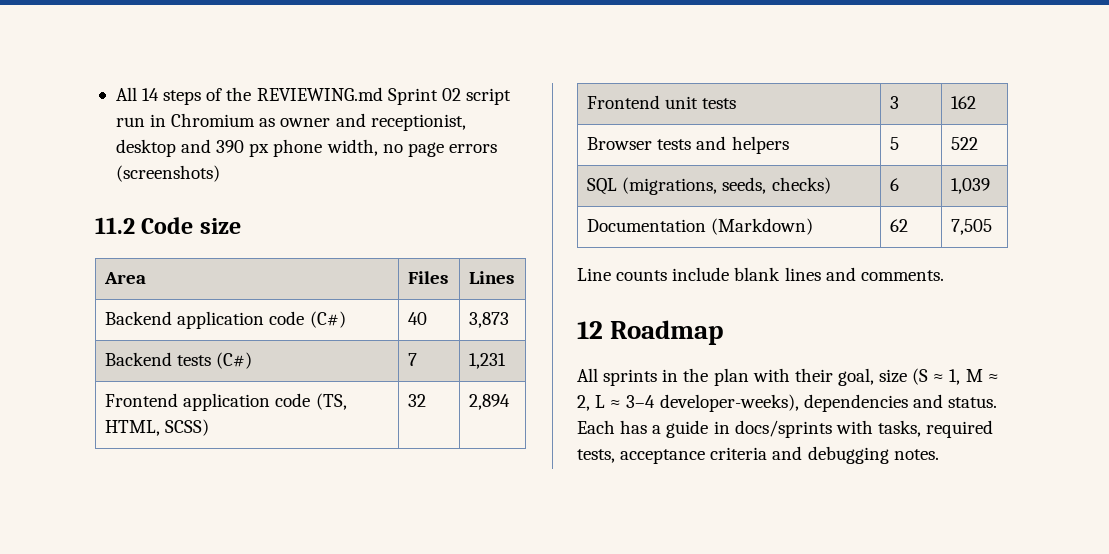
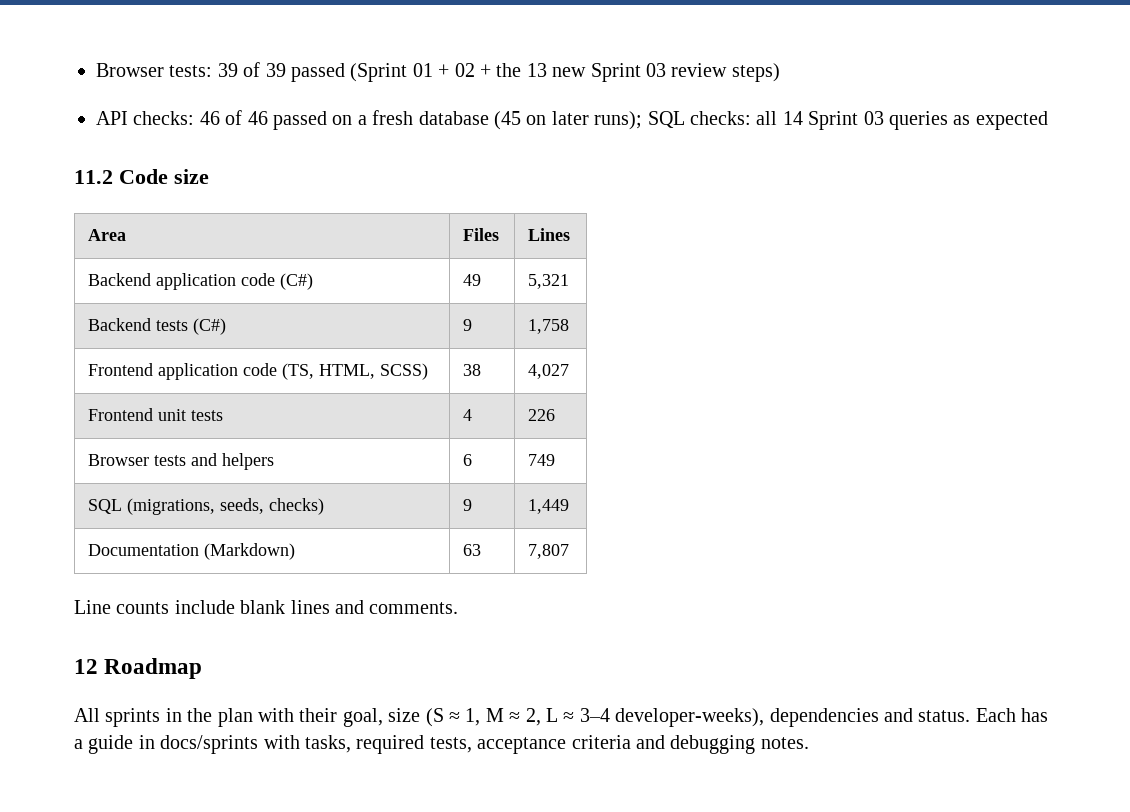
- All 14 steps of the REVIEWING.md Sprint 02 script run in Chromium as owner and receptionist, desktop and 390 px phone width, no page errors (screenshots)
+ Browser tests: 39 of 39 passed (Sprint 01 + 02 + the 13 new Sprint 03 review steps)
+ API checks: 46 of 46 passed on a fresh database (45 on later runs); SQL checks: all 14 Sprint 03 queries as expected
- Backend application code (C#) | 40 | 3,873
+ Backend application code (C#) | 49 | 5,321
- Backend tests (C#) | 7 | 1,231
+ Backend tests (C#) | 9 | 1,758
- Frontend application code (TS, HTML, SCSS) | 32 | 2,894
+ Frontend application code (TS, HTML, SCSS) | 38 | 4,027
- Frontend unit tests | 3 | 162
+ Frontend unit tests | 4 | 226
- Browser tests and helpers | 5 | 522
+ Browser tests and helpers | 6 | 749
- SQL (migrations, seeds, checks) | 6 | 1,039
+ SQL (migrations, seeds, checks) | 9 | 1,449
- Documentation (Markdown) | 62 | 7,505
+ Documentation (Markdown) | 63 | 7,807

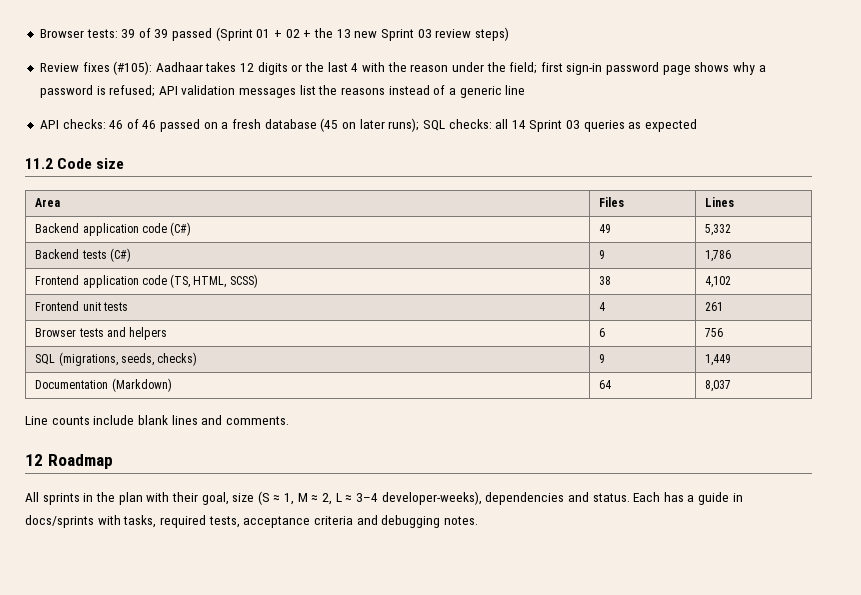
+ Review fixes (#105): Aadhaar takes 12 digits or the last 4 with the reason under the field; first sign-in password page shows why a password is refused; API validation messages list the reasons instead of a generic line
- Backend application code (C#) | 49 | 5,321
+ Backend application code (C#) | 49 | 5,332
- Backend tests (C#) | 9 | 1,758
+ Backend tests (C#) | 9 | 1,786
- Frontend application code (TS, HTML, SCSS) | 38 | 4,027
+ Frontend application code (TS, HTML, SCSS) | 38 | 4,102
- Frontend unit tests | 4 | 226
+ Frontend unit tests | 4 | 261
- Browser tests and helpers | 6 | 749
+ Browser tests and helpers | 6 | 756
- Documentation (Markdown) | 63 | 7,807
+ Documentation (Markdown) | 64 | 8,037

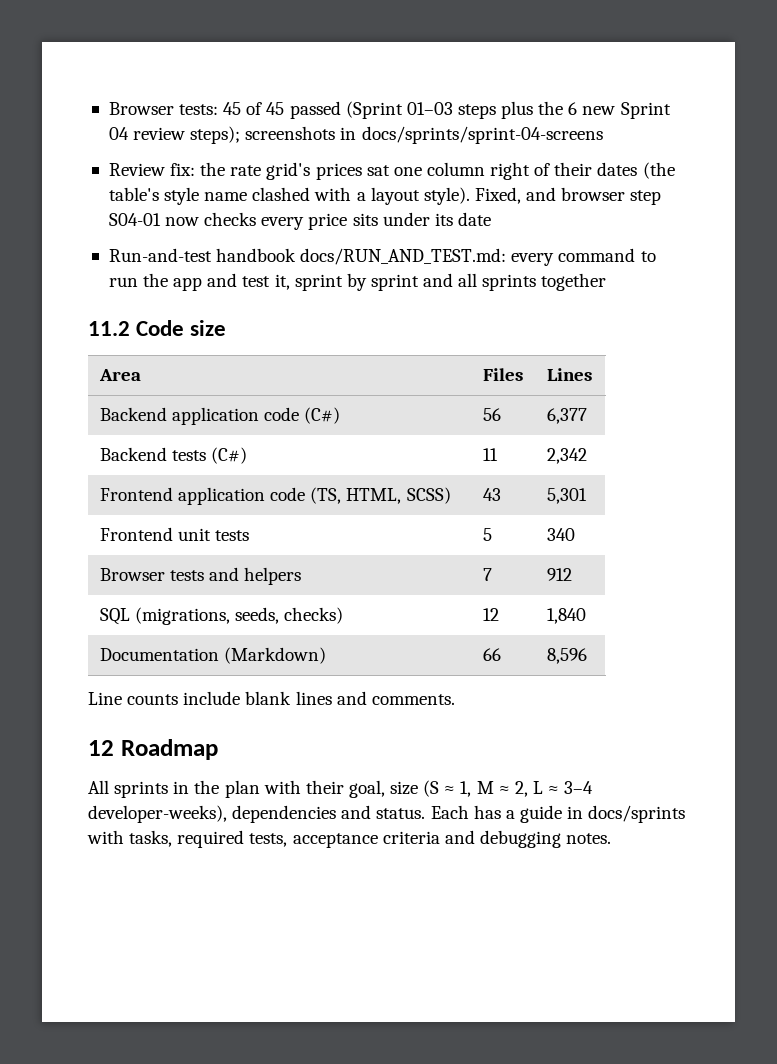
- Browser tests: 39 of 39 passed (Sprint 01 + 02 + the 13 new Sprint 03 review steps)
- Review fixes (#105): Aadhaar takes 12 digits or the last 4 with the reason under the field; first sign-in password page shows why a password is refused; API validation messages list the reasons instead of a generic line
- API checks: 46 of 46 passed on a fresh database (45 on later runs); SQL checks: all 14 Sprint 03 queries as expected
+ Browser tests: 45 of 45 passed (Sprint 01–03 steps plus the 6 new Sprint 04 review steps); screenshots in docs/sprints/sprint-04-screens
+ Review fix: the rate grid's prices sat one column right of their dates (the table's style name clashed with a layout style). Fixed, and browser step S04-01 now checks every price sits under its date
+ Run-and-test handbook docs/RUN_AND_TEST.md: every command to run the app and test it, sprint by sprint and all sprints together
- Backend application code (C#) | 49 | 5,332
+ Backend application code (C#) | 56 | 6,377
- Backend tests (C#) | 9 | 1,786
+ Backend tests (C#) | 11 | 2,342
- Frontend application code (TS, HTML, SCSS) | 38 | 4,102
+ Frontend application code (TS, HTML, SCSS) | 43 | 5,301
- Frontend unit tests | 4 | 261
+ Frontend unit tests | 5 | 340
- Browser tests and helpers | 6 | 756
+ Browser tests and helpers | 7 | 912
- SQL (migrations, seeds, checks) | 9 | 1,449
+ SQL (migrations, seeds, checks) | 12 | 1,840
- Documentation (Markdown) | 64 | 8,037
+ Documentation (Markdown) | 66 | 8,596

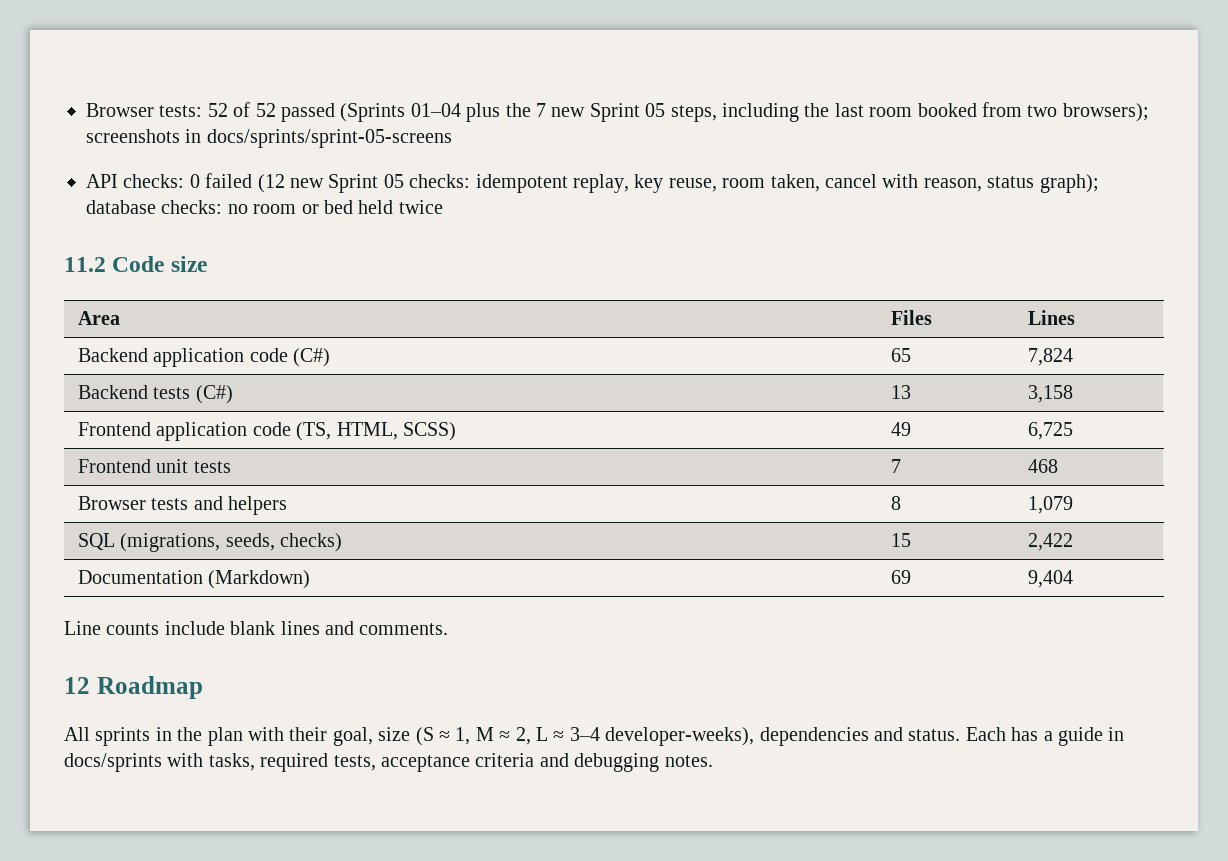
- Browser tests: 45 of 45 passed (Sprint 01–03 steps plus the 6 new Sprint 04 review steps); screenshots in docs/sprints/sprint-04-screens
- Review fix: the rate grid's prices sat one column right of their dates (the table's style name clashed with a layout style). Fixed, and browser step S04-01 now checks every price sits under its date
- Run-and-test handbook docs/RUN_AND_TEST.md: every command to run the app and test it, sprint by sprint and all sprints together
+ Browser tests: 52 of 52 passed (Sprints 01–04 plus the 7 new Sprint 05 steps, including the last room booked from two browsers); screenshots in docs/sprints/sprint-05-screens
+ API checks: 0 failed (12 new Sprint 05 checks: idempotent replay, key reuse, room taken, cancel with reason, status graph); database checks: no room or bed held twice
- Backend application code (C#) | 56 | 6,377
+ Backend application code (C#) | 65 | 7,824
- Backend tests (C#) | 11 | 2,342
+ Backend tests (C#) | 13 | 3,158
- Frontend application code (TS, HTML, SCSS) | 43 | 5,301
+ Frontend application code (TS, HTML, SCSS) | 49 | 6,725
- Frontend unit tests | 5 | 340
+ Frontend unit tests | 7 | 468
- Browser tests and helpers | 7 | 912
+ Browser tests and helpers | 8 | 1,079
- SQL (migrations, seeds, checks) | 12 | 1,840
+ SQL (migrations, seeds, checks) | 15 | 2,422
- Documentation (Markdown) | 66 | 8,596
+ Documentation (Markdown) | 69 | 9,404

